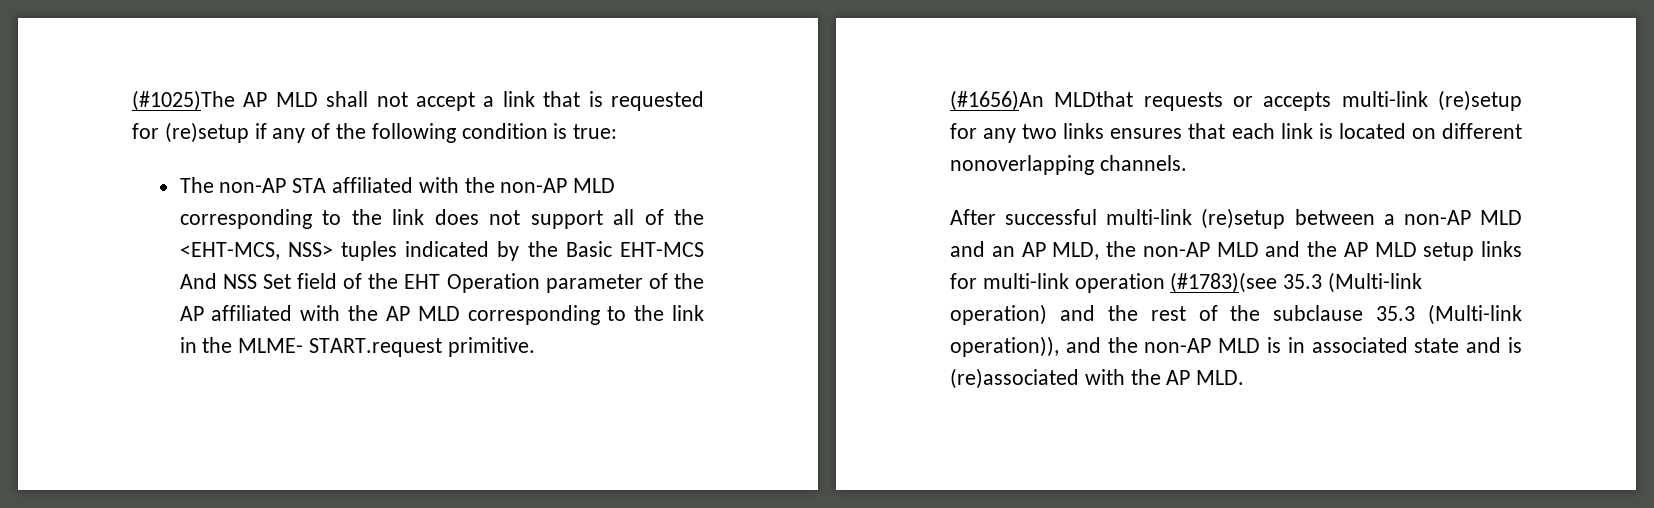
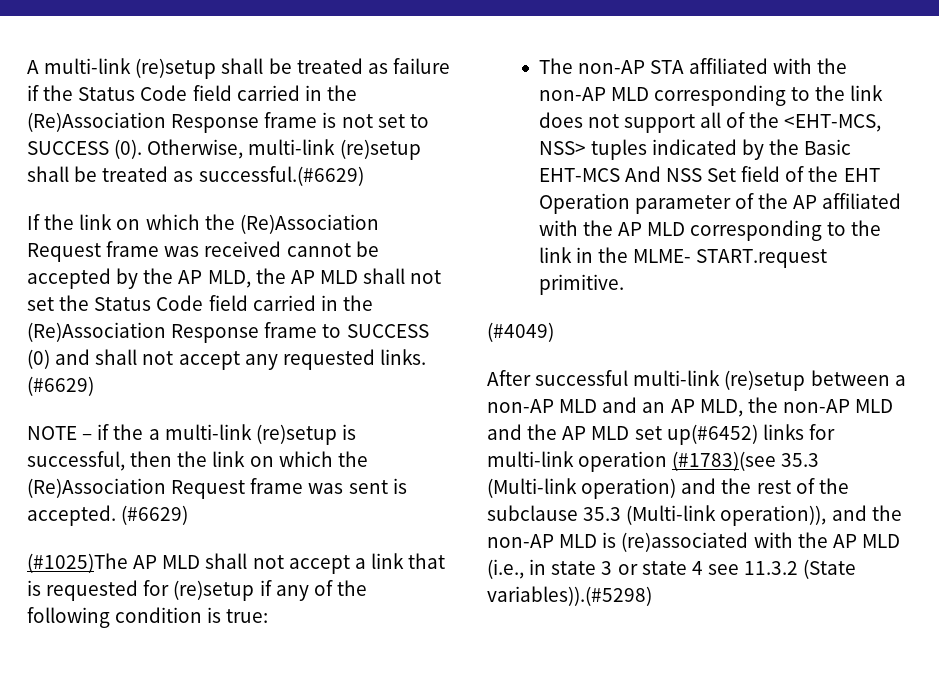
+ A multi-link (re)setup shall be treated as failure if the Status Code field carried in the (Re)Association Response frame is not set to SUCCESS (0). Otherwise, multi-link (re)setup shall be treated as successful.(#6629)
+ If the link on which the (Re)Association Request frame was received cannot be accepted by the AP MLD, the AP MLD shall not set the Status Code field carried in the (Re)Association Response frame to SUCCESS (0) and shall not accept any requested links. (#6629)
+ NOTE – if the a multi-link (re)setup is successful, then the link on which the (Re)Association Request frame was sent is accepted. (#6629)
- (#1656)An MLDthat requests or accepts multi-link (re)setup for any two links ensures that each link is located on different nonoverlapping channels.
+ (#4049)
- After successful multi-link (re)setup between a non-AP MLD and an AP MLD, the non-AP MLD and the AP MLD setup links for multi-link operation (#1783)(see 35.3 (Multi-link operation) and the rest of the subclause 35.3 (Multi-link operation)), and the non-AP MLD is in associated state and is (re)associated with the AP MLD.
+ After successful multi-link (re)setup between a non-AP MLD and an AP MLD, the non-AP MLD and the AP MLD set up(#6452) links for multi-link operation (#1783)(see 35.3 (Multi-link operation) and the rest of the subclause 35.3 (Multi-link operation)), and the non-AP MLD is (re)associated with the AP MLD (i.e., in state 3 or state 4 see 11.3.2 (State variables)).(#5298)

